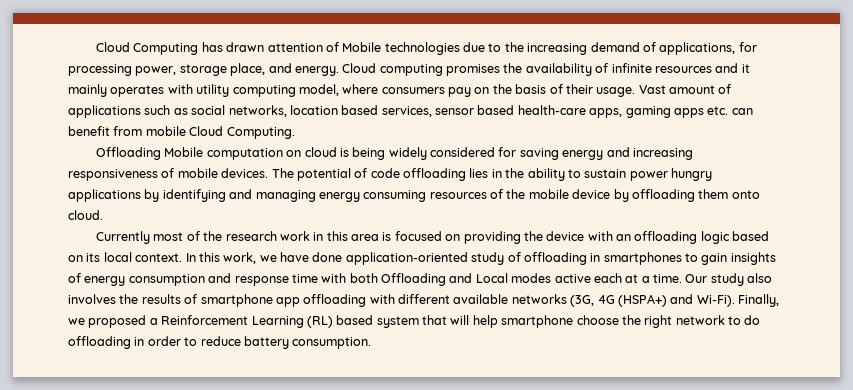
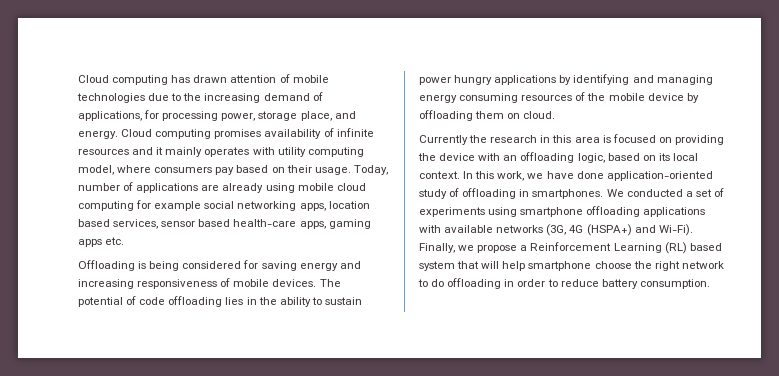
- Cloud Computing has drawn attention of Mobile technologies due to the increasing demand of applications, for processing power, storage place, and energy.
+ Cloud computing has drawn attention of mobile technologies due to the increasing demand of applications, for processing power, storage place, and energy.
- Cloud computing promises the availability of infinite resources and it mainly operates with utility computing model, where consumers pay on the basis of their usage. Vast amount of applications such as social networks, location based services, sensor based health-care apps, gaming apps etc. can benefit from mobile Cloud Computing.
- Offloading Mobile computation on cloud is being widely considered for saving energy and increasing responsiveness of mobile devices.
+ Cloud computing promises availability of infinite resources and it mainly operates with utility computing model, where consumers pay based on their usage. Today, number of applications are already using mobile cloud computing for example social networking apps, location based services, sensor based health-care apps, gaming apps etc.
+ Offloading is being considered for saving energy and increasing responsiveness of mobile devices.
- The potential of code offloading lies in the ability to sustain power hungry applications by identifying and managing energy consuming resources of the mobile device by offloading them onto cloud.
+ The potential of code offloading lies in the ability to sustain power hungry applications by identifying and managing energy consuming resources of the mobile device by offloading them on cloud.
- Currently most of the research work in this area is focused on providing the device with an offloading logic based on its local context.
+ Currently the research in this area is focused on providing the device with an offloading logic, based on its local context.
- In this work, we have done application-oriented study of offloading in smartphones to gain insights of energy consumption and response time with both Offloading and Local modes active each at a time. Our study also involves the results of smartphone app offloading with different available networks (3G, 4G (HSPA+) and Wi-Fi).
+ In this work, we have done application-oriented study of offloading in smartphones. We conducted a set of experiments using smartphone offloading applications with available networks (3G, 4G (HSPA+) and Wi-Fi).
- Finally, we proposed a Reinforcement Learning (RL) based system that will help smartphone choose the right network to do offloading in order to reduce battery consumption.
+ Finally, we propose a Reinforcement Learning (RL) based system that will help smartphone choose the right network to do offloading in order to reduce battery consumption.

